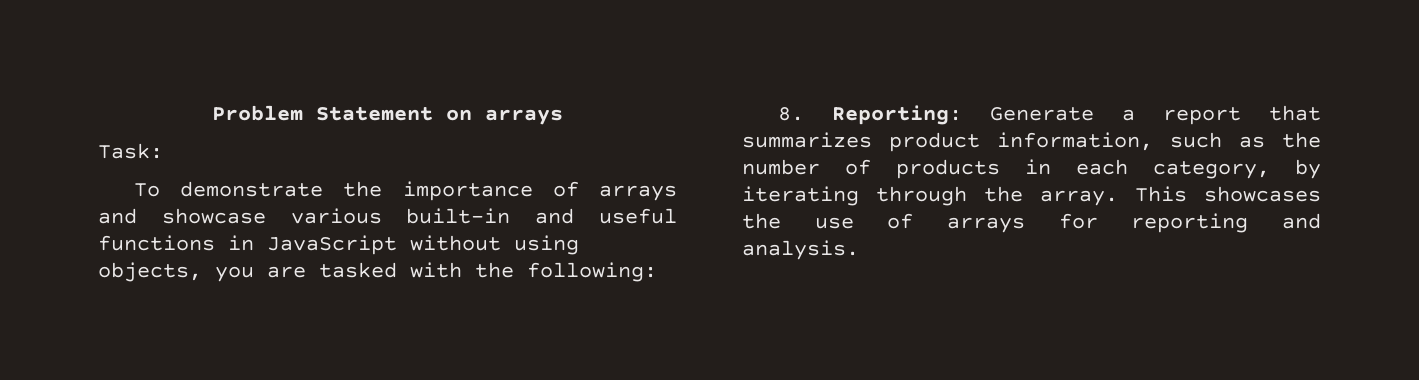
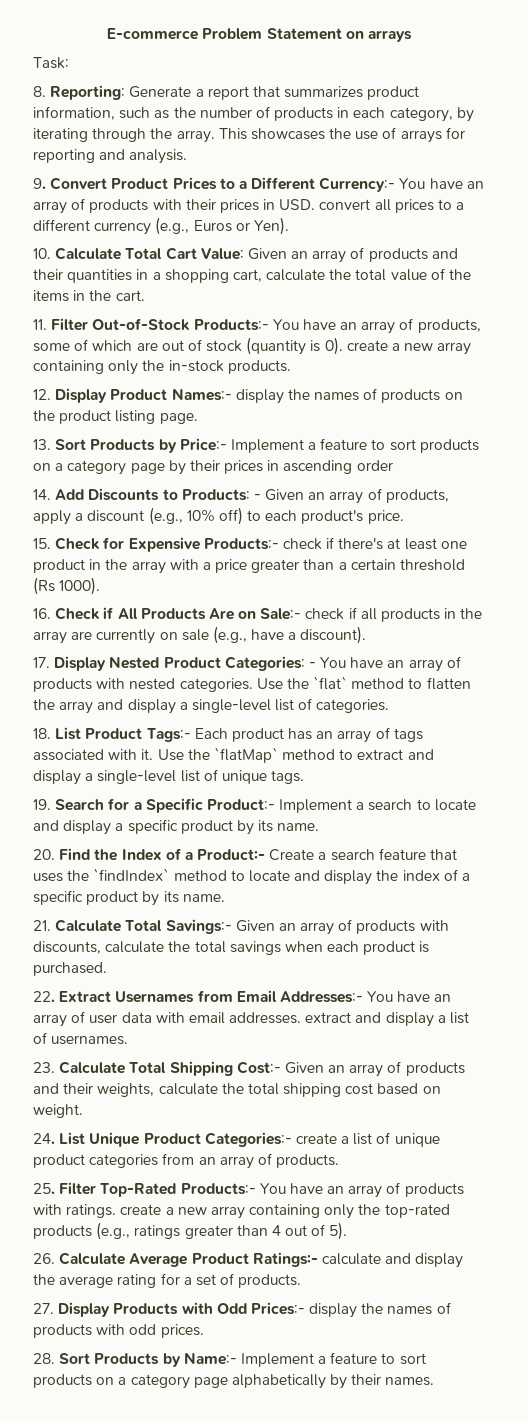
- Problem Statement on arrays
+ E-commerce Problem Statement on arrays
- To demonstrate the importance of arrays and showcase various built-in and useful functions in JavaScript without using objects, you are tasked with the following:
+ 9. Convert Product Prices to a Different Currency:- You have an array of products with their prices in USD. convert all prices to a different currency (e.g., Euros or Yen).
+ 10. Calculate Total Cart Value: Given an array of products and their quantities in a shopping cart, calculate the total value of the items in the cart.
+ 11. Filter Out-of-Stock Products:- You have an array of products, some of which are out of stock (quantity is 0). create a new array containing only the in-stock products.
+ 12. Display Product Names:- display the names of products on the product listing page.
+ 13. Sort Products by Price:- Implement a feature to sort products on a category page by their prices in ascending order
+ 14. Add Discounts to Products: - Given an array of products, apply a discount (e.g., 10% off) to each product's price.
+ 15. Check for Expensive Products:- check if there's at least one product in the array with a price greater than a certain threshold (Rs 1000).
+ 16. Check if All Products Are on Sale:- check if all products in the array are currently on sale (e.g., have a discount).
+ 17. Display Nested Product Categories: - You have an array of products with nested categories. Use the `flat` method to flatten the array and display a single-level list of categories.
+ 18. List Product Tags:- Each product has an array of tags associated with it. Use the `flatMap` method to extract and display a single-level list of unique tags.
+ 19. Search for a Specific Product:- Implement a search to locate and display a specific product by its name.
+ 20. Find the Index of a Product:- Create a search feature that uses the `findIndex` method to locate and display the index of a specific product by its name.
+ 21. Calculate Total Savings:- Given an array of products with discounts, calculate the total savings when each product is purchased.
+ 22. Extract Usernames from Email Addresses:- You have an array of user data with email addresses. extract and display a list of usernames.
+ 23. Calculate Total Shipping Cost:- Given an array of products and their weights, calculate the total shipping cost based on weight.
+ 24. List Unique Product Categories:- create a list of unique product categories from an array of products.
+ 25. Filter Top-Rated Products:- You have an array of products with ratings. create a new array containing only the top-rated products (e.g., ratings greater than 4 out of 5).
+ 26. Calculate Average Product Ratings:- calculate and display the average rating for a set of products.
+ 27. Display Products with Odd Prices:- display the names of products with odd prices.
+ 28. Sort Products by Name:- Implement a feature to sort products on a category page alphabetically by their names.

